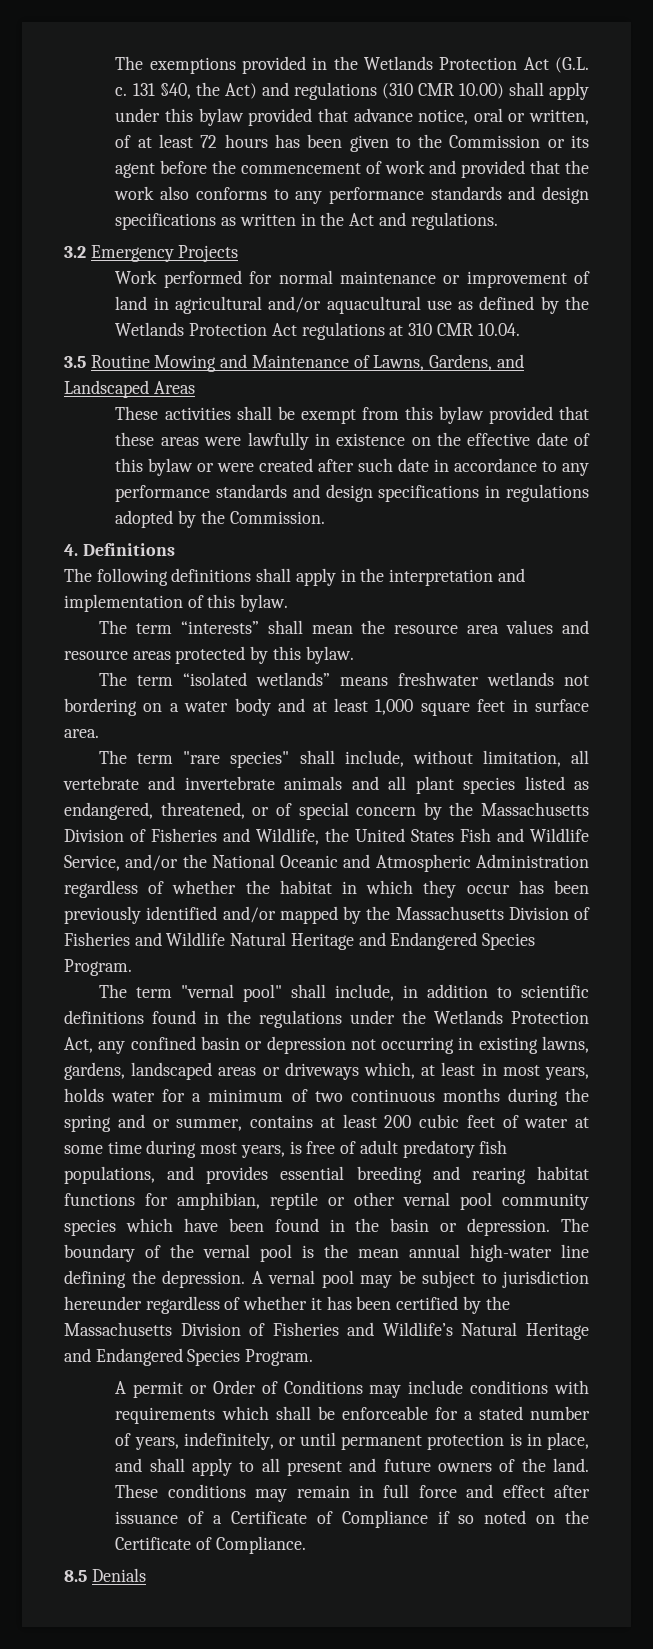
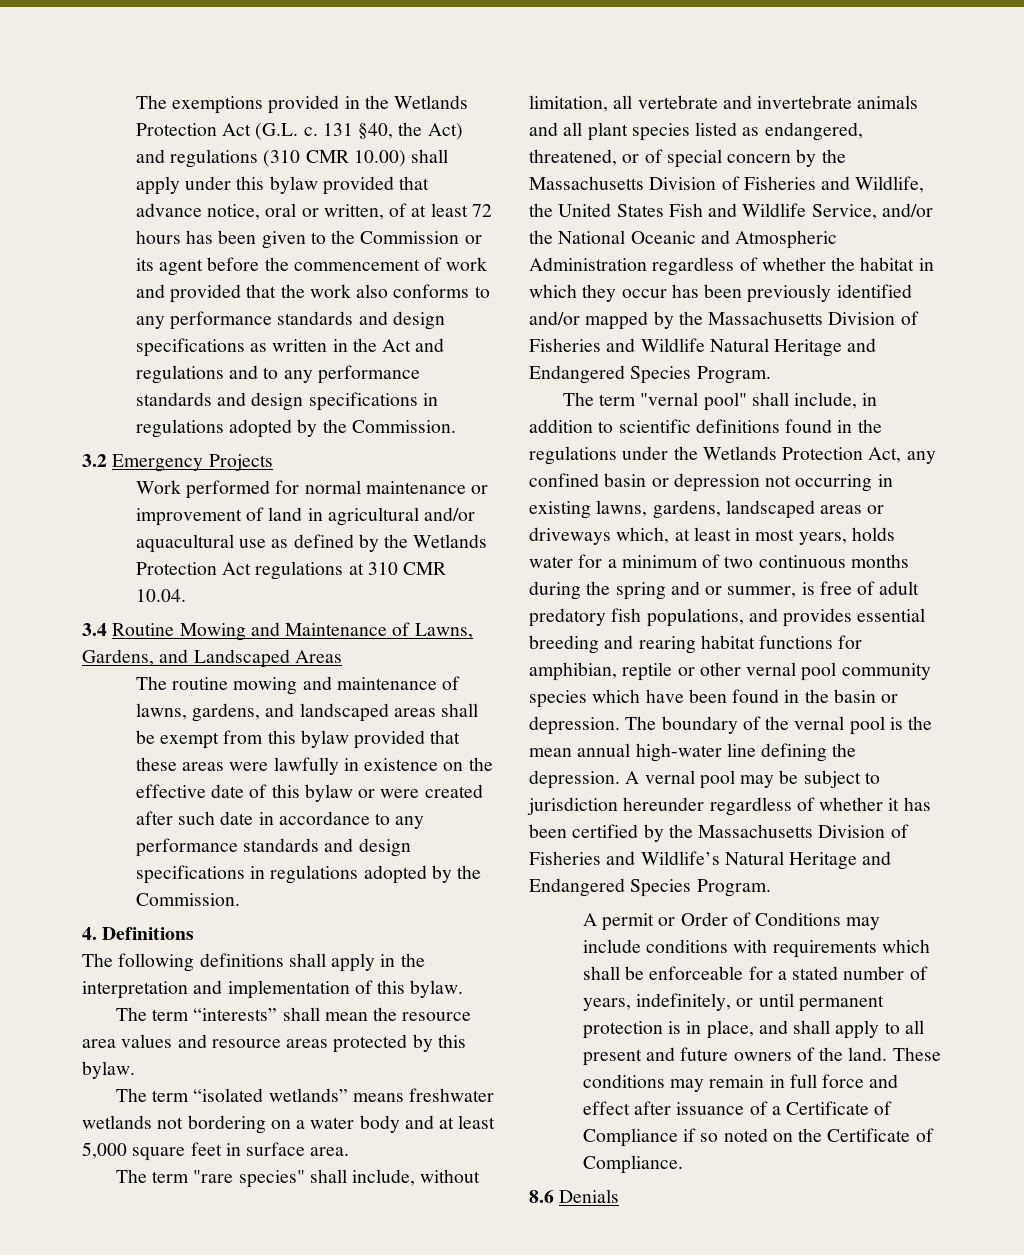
- 131 §40, the Act) and regulations (310 CMR 10.00) shall apply under this bylaw provided that advance notice, oral or written, of at least 72 hours has been given to the Commission or its agent before the commencement of work and provided that the work also conforms to any performance standards and design specifications as written in the Act and regulations.
+ 131 §40, the Act) and regulations (310 CMR 10.00) shall apply under this bylaw provided that advance notice, oral or written, of at least 72 hours has been given to the Commission or its agent before the commencement of work and provided that the work also conforms to any performance standards and design specifications as written in the Act and regulations and to any performance standards and design specifications in regulations adopted by the Commission.
- 3.5 Routine Mowing and Maintenance of Lawns, Gardens, and Landscaped Areas
+ 3.4 Routine Mowing and Maintenance of Lawns, Gardens, and Landscaped Areas
- These activities shall be exempt from this bylaw provided that these areas were lawfully in existence on the effective date of this bylaw or were created after such date in accordance to any performance standards and design specifications in regulations adopted by the Commission.
+ The routine mowing and maintenance of lawns, gardens, and landscaped areas shall be exempt from this bylaw provided that these areas were lawfully in existence on the effective date of this bylaw or were created after such date in accordance to any performance standards and design specifications in regulations adopted by the Commission.
- The term “isolated wetlands” means freshwater wetlands not bordering on a water body and at least 1,000 square feet in surface area.
+ The term “isolated wetlands” means freshwater wetlands not bordering on a water body and at least 5,000 square feet in surface area.
- The term "vernal pool" shall include, in addition to scientific definitions found in the regulations under the Wetlands Protection Act, any confined basin or depression not occurring in existing lawns, gardens, landscaped areas or driveways which, at least in most years, holds water for a minimum of two continuous months during the spring and or summer, contains at least 200 cubic feet of water at some time during most years, is free of adult predatory fish populations, and provides essential breeding and rearing habitat functions for amphibian, reptile or other vernal pool community species which have been found in the basin or depression.
+ The term "vernal pool" shall include, in addition to scientific definitions found in the regulations under the Wetlands Protection Act, any confined basin or depression not occurring in existing lawns, gardens, landscaped areas or driveways which, at least in most years, holds water for a minimum of two continuous months during the spring and or summer, is free of adult predatory fish populations, and provides essential breeding and rearing habitat functions for amphibian, reptile or other vernal pool community species which have been found in the basin or depression.
- 8.5 Denials
+ 8.6 Denials

